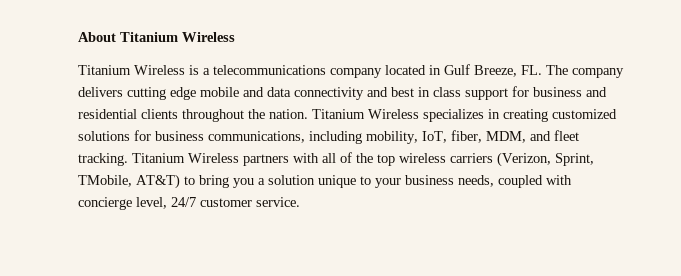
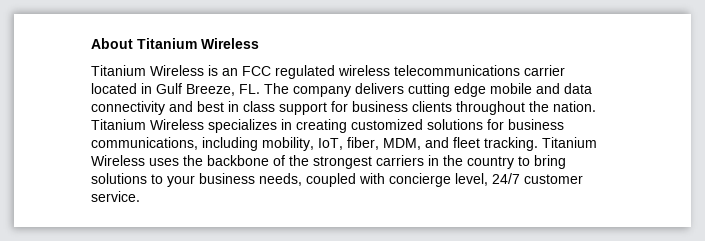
- Titanium Wireless is a telecommunications company located in Gulf Breeze, FL. The company delivers cutting edge mobile and data connectivity and best in class support for business and residential clients throughout the nation.
+ Titanium Wireless is an FCC regulated wireless telecommunications carrier located in Gulf Breeze, FL. The company delivers cutting edge mobile and data connectivity and best in class support for business clients throughout the nation.
- Titanium Wireless partners with all of the top wireless carriers (Verizon, Sprint, TMobile, AT&T) to bring you a solution unique to your business needs, coupled with concierge level, 24/7 customer service.
+ Titanium Wireless uses the backbone of the strongest carriers in the country to bring solutions to your business needs, coupled with concierge level, 24/7 customer service.

